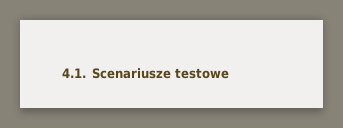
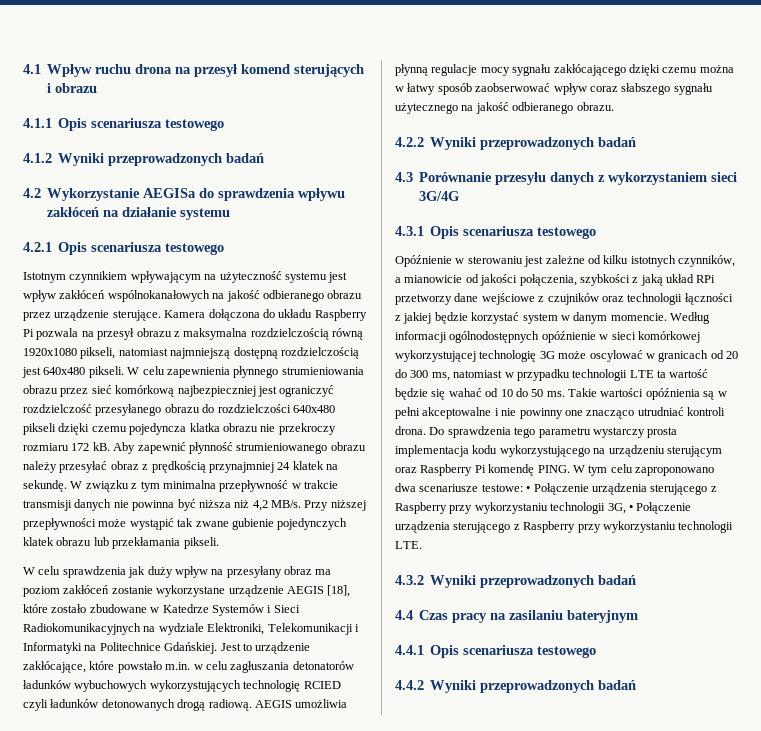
- 4.1. Scenariusze testowe
+ 4.1 Wpływ ruchu drona na przesył komend sterujących i obrazu
+ 4.1.1 Opis scenariusza testowego
+ 4.1.2 Wyniki przeprowadzonych badań
+ 4.2 Wykorzystanie AEGISa do sprawdzenia wpływu zakłóceń na działanie systemu
+ 4.2.1 Opis scenariusza testowego
+ Istotnym czynnikiem wpływającym na użyteczność systemu jest wpływ zakłóceń wspólnokanałowych na jakość odbieranego obrazu przez urządzenie sterujące. Kamera dołączona do układu Raspberry Pi pozwala na przesył obrazu z maksymalna rozdzielczością równą 1920x1080 pikseli, natomiast najmniejszą dostępną rozdzielczością jest 640x480 pikseli. W celu zapewnienia płynnego strumieniowania obrazu przez sieć komórkową najbezpieczniej jest ograniczyć rozdzielczość przesyłanego obrazu do rozdzielczości 640x480 pikseli dzięki czemu pojedyncza klatka obrazu nie przekroczy rozmiaru 172 kB. Aby zapewnić płynność strumieniowanego obrazu należy przesyłać obraz z prędkością przynajmniej 24 klatek na sekundę. W związku z tym minimalna przepływność w trakcie transmisji danych nie powinna być niższa niż 4,2 MB/s. Przy niższej przepływności może wystąpić tak zwane gubienie pojedynczych klatek obrazu lub przekłamania pikseli.
+ W celu sprawdzenia jak duży wpływ na przesyłany obraz ma poziom zakłóceń zostanie wykorzystane urządzenie AEGIS [18], które zostało zbudowane w Katedrze Systemów i Sieci Radiokomunikacyjnych na wydziale Elektroniki, Telekomunikacji i Informatyki na Politechnice Gdańskiej. Jest to urządzenie zakłócające, które powstało m.in. w celu zagłuszania detonatorów ładunków wybuchowych wykorzystujących technologię RCIED czyli ładunków detonowanych drogą radiową. AEGIS umożliwia płynną regulacje mocy sygnału zakłócającego dzięki czemu można w łatwy sposób zaobserwować wpływ coraz słabszego sygnału użytecznego na jakość odbieranego obrazu.
+ 4.2.2 Wyniki przeprowadzonych badań
+ 4.3 Porównanie przesyłu danych z wykorzystaniem sieci 3G/4G
+ 4.3.1 Opis scenariusza testowego
+ Opóźnienie w sterowaniu jest zależne od kilku istotnych czynników, a mianowicie od jakości połączenia, szybkości z jaką układ RPi przetworzy dane wejściowe z czujników oraz technologii łączności z jakiej będzie korzystać system w danym momencie. Według informacji ogólnodostępnych opóźnienie w sieci komórkowej wykorzystującej technologię 3G może oscylować w granicach od 20 do 300 ms, natomiast w przypadku technologii LTE ta wartość będzie się wahać od 10 do 50 ms. Takie wartości opóźnienia są w pełni akceptowalne i nie powinny one znacząco utrudniać kontroli drona. Do sprawdzenia tego parametru wystarczy prosta implementacja kodu wykorzystującego na urządzeniu sterującym oraz Raspberry Pi komendę PING. W tym celu zaproponowano dwa scenariusze testowe: • Połączenie urządzenia sterującego z Raspberry przy wykorzystaniu technologii 3G, • Połączenie urządzenia sterującego z Raspberry przy wykorzystaniu technologii LTE.
+ 4.3.2 Wyniki przeprowadzonych badań
+ 4.4 Czas pracy na zasilaniu bateryjnym
+ 4.4.1 Opis scenariusza testowego
+ 4.4.2 Wyniki przeprowadzonych badań

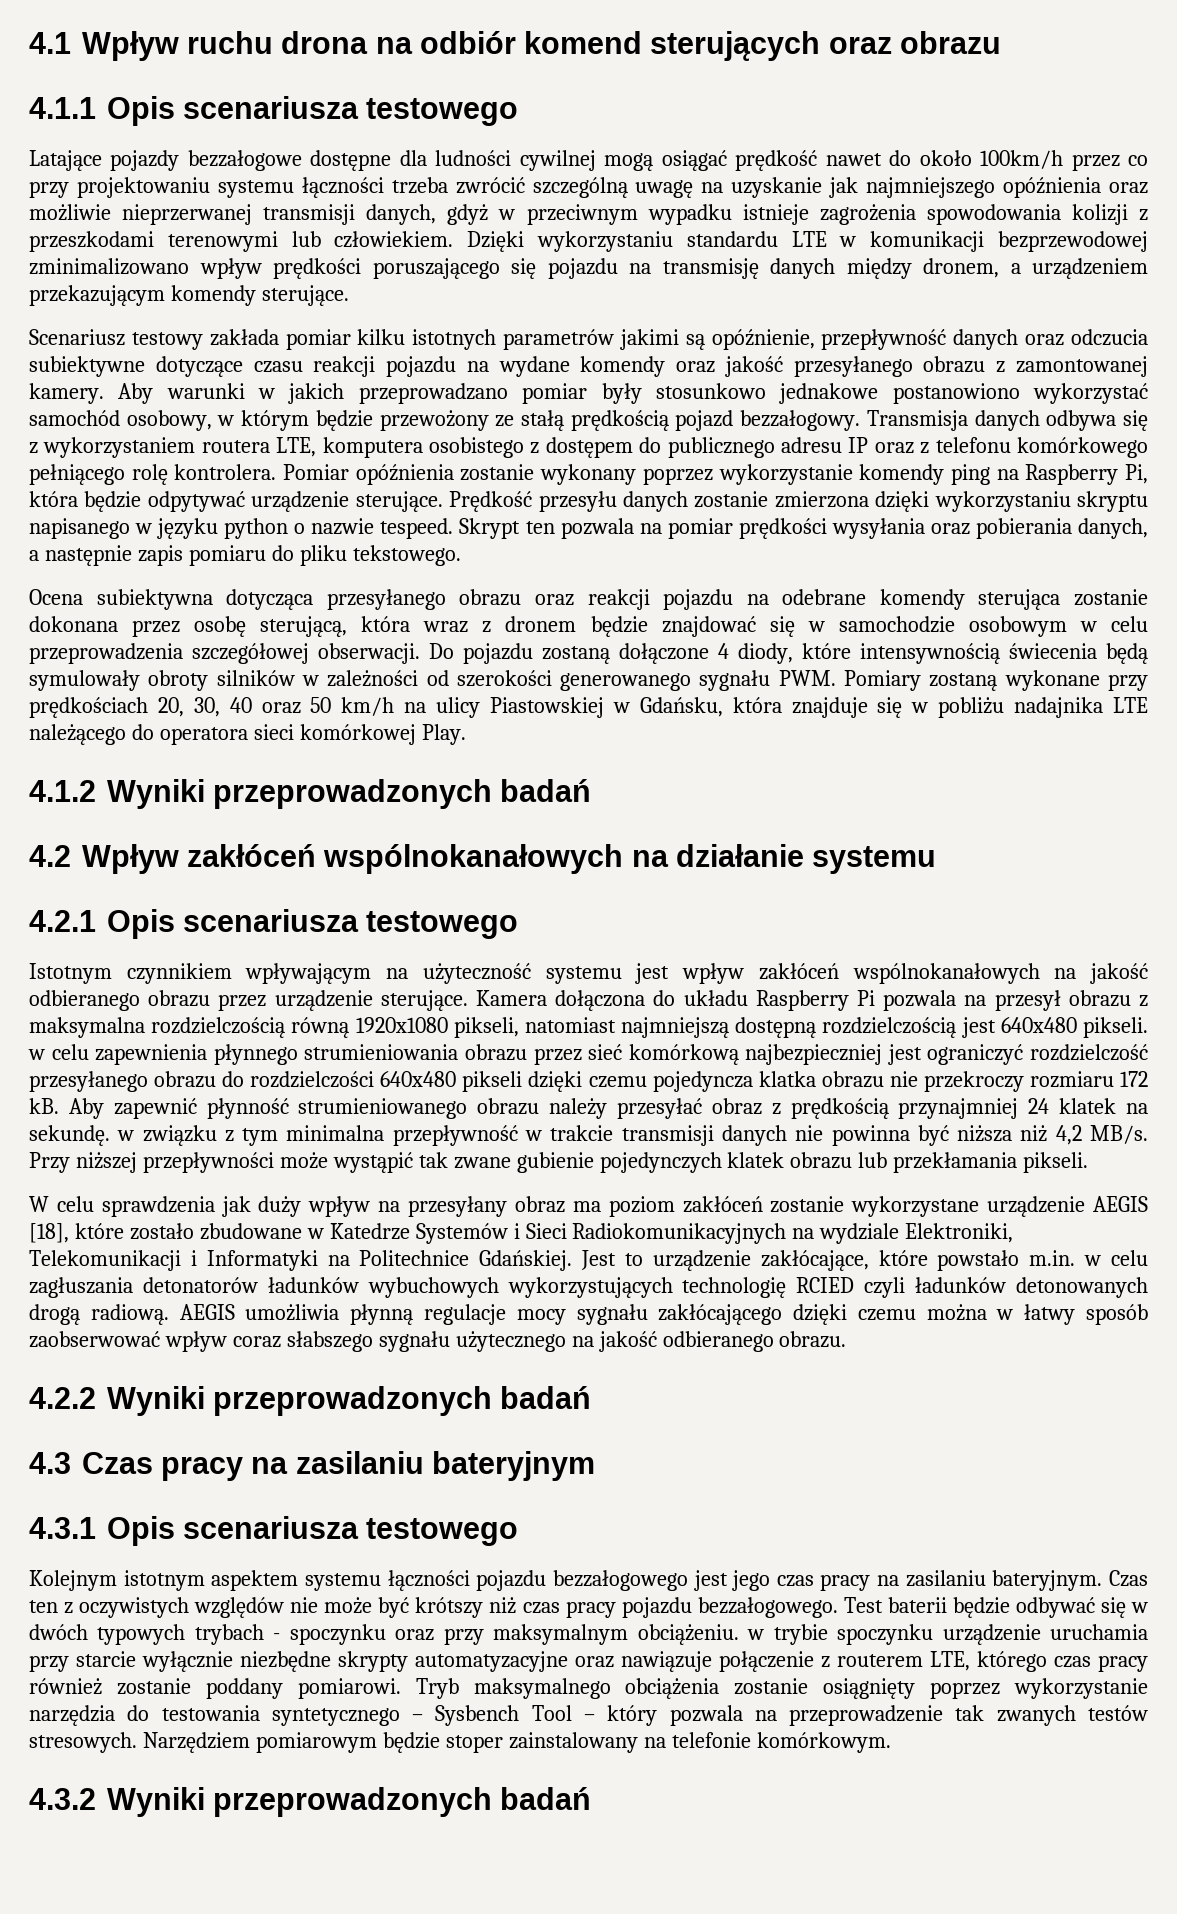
- 4.1 Wpływ ruchu drona na przesył komend sterujących i obrazu
+ 4.1 Wpływ ruchu drona na odbiór komend sterujących oraz obrazu
+ Latające pojazdy bezzałogowe dostępne dla ludności cywilnej mogą osiągać prędkość nawet do około 100km/h przez co przy projektowaniu systemu łączności trzeba zwrócić szczególną uwagę na uzyskanie jak najmniejszego opóźnienia oraz możliwie nieprzerwanej transmisji danych, gdyż w przeciwnym wypadku istnieje zagrożenia spowodowania kolizji z przeszkodami terenowymi lub człowiekiem. Dzięki wykorzystaniu standardu LTE w komunikacji bezprzewodowej zminimalizowano wpływ prędkości poruszającego się pojazdu na transmisję danych między dronem, a urządzeniem przekazującym komendy sterujące.
+ Scenariusz testowy zakłada pomiar kilku istotnych parametrów jakimi są opóźnienie, przepływność danych oraz odczucia subiektywne dotyczące czasu reakcji pojazdu na wydane komendy oraz jakość przesyłanego obrazu z zamontowanej kamery. Aby warunki w jakich przeprowadzano pomiar były stosunkowo jednakowe postanowiono wykorzystać samochód osobowy, w którym będzie przewożony ze stałą prędkością pojazd bezzałogowy. Transmisja danych odbywa się z wykorzystaniem routera LTE, komputera osobistego z dostępem do publicznego adresu IP oraz z telefonu komórkowego pełniącego rolę kontrolera. Pomiar opóźnienia zostanie wykonany poprzez wykorzystanie komendy ping na Raspberry Pi, która będzie odpytywać urządzenie sterujące. Prędkość przesyłu danych zostanie zmierzona dzięki wykorzystaniu skryptu napisanego w języku python o nazwie tespeed. Skrypt ten pozwala na pomiar prędkości wysyłania oraz pobierania danych, a następnie zapis pomiaru do pliku tekstowego.
+ Ocena subiektywna dotycząca przesyłanego obrazu oraz reakcji pojazdu na odebrane komendy sterująca zostanie dokonana przez osobę sterującą, która wraz z dronem będzie znajdować się w samochodzie osobowym w celu przeprowadzenia szczegółowej obserwacji. Do pojazdu zostaną dołączone 4 diody, które intensywnością świecenia będą symulowały obroty silników w zależności od szerokości generowanego sygnału PWM. Pomiary zostaną wykonane przy prędkościach 20, 30, 40 oraz 50 km/h na ulicy Piastowskiej w Gdańsku, która znajduje się w pobliżu nadajnika LTE należącego do operatora sieci komórkowej Play.
- 4.2 Wykorzystanie AEGISa do sprawdzenia wpływu zakłóceń na działanie systemu
+ 4.2 Wpływ zakłóceń wspólnokanałowych na działanie systemu
- Kamera dołączona do układu Raspberry Pi pozwala na przesył obrazu z maksymalna rozdzielczością równą 1920x1080 pikseli, natomiast najmniejszą dostępną rozdzielczością jest 640x480 pikseli. W celu zapewnienia płynnego strumieniowania obrazu przez sieć komórkową najbezpieczniej jest ograniczyć rozdzielczość przesyłanego obrazu do rozdzielczości 640x480 pikseli dzięki czemu pojedyncza klatka obrazu nie przekroczy rozmiaru 172 kB.
+ Kamera dołączona do układu Raspberry Pi pozwala na przesył obrazu z maksymalna rozdzielczością równą 1920x1080 pikseli, natomiast najmniejszą dostępną rozdzielczością jest 640x480 pikseli. w celu zapewnienia płynnego strumieniowania obrazu przez sieć komórkową najbezpieczniej jest ograniczyć rozdzielczość przesyłanego obrazu do rozdzielczości 640x480 pikseli dzięki czemu pojedyncza klatka obrazu nie przekroczy rozmiaru 172 kB.
- Aby zapewnić płynność strumieniowanego obrazu należy przesyłać obraz z prędkością przynajmniej 24 klatek na sekundę. W związku z tym minimalna przepływność w trakcie transmisji danych nie powinna być niższa niż 4,2 MB/s.
+ Aby zapewnić płynność strumieniowanego obrazu należy przesyłać obraz z prędkością przynajmniej 24 klatek na sekundę. w związku z tym minimalna przepływność w trakcie transmisji danych nie powinna być niższa niż 4,2 MB/s.
- 4.3 Porównanie przesyłu danych z wykorzystaniem sieci 3G/4G
- 4.3.1 Opis scenariusza testowego
- Opóźnienie w sterowaniu jest zależne od kilku istotnych czynników, a mianowicie od jakości połączenia, szybkości z jaką układ RPi przetworzy dane wejściowe z czujników oraz technologii łączności z jakiej będzie korzystać system w danym momencie. Według informacji ogólnodostępnych opóźnienie w sieci komórkowej wykorzystującej technologię 3G może oscylować w granicach od 20 do 300 ms, natomiast w przypadku technologii LTE ta wartość będzie się wahać od 10 do 50 ms. Takie wartości opóźnienia są w pełni akceptowalne i nie powinny one znacząco utrudniać kontroli drona. Do sprawdzenia tego parametru wystarczy prosta implementacja kodu wykorzystującego na urządzeniu sterującym oraz Raspberry Pi komendę PING. W tym celu zaproponowano dwa scenariusze testowe: • Połączenie urządzenia sterującego z Raspberry przy wykorzystaniu technologii 3G, • Połączenie urządzenia sterującego z Raspberry przy wykorzystaniu technologii LTE.
- 4.3.2 Wyniki przeprowadzonych badań
- 4.4 Czas pracy na zasilaniu bateryjnym
+ 4.3 Czas pracy na zasilaniu bateryjnym
- 4.4.1 Opis scenariusza testowego
- 4.4.2 Wyniki przeprowadzonych badań
+ 4.3.1 Opis scenariusza testowego
+ Kolejnym istotnym aspektem systemu łączności pojazdu bezzałogowego jest jego czas pracy na zasilaniu bateryjnym. Czas ten z oczywistych względów nie może być krótszy niż czas pracy pojazdu bezzałogowego. Test baterii będzie odbywać się w dwóch typowych trybach - spoczynku oraz przy maksymalnym obciążeniu. w trybie spoczynku urządzenie uruchamia przy starcie wyłącznie niezbędne skrypty automatyzacyjne oraz nawiązuje połączenie z routerem LTE, którego czas pracy również zostanie poddany pomiarowi. Tryb maksymalnego obciążenia zostanie osiągnięty poprzez wykorzystanie narzędzia do testowania syntetycznego – Sysbench Tool – który pozwala na przeprowadzenie tak zwanych testów stresowych. Narzędziem pomiarowym będzie stoper zainstalowany na telefonie komórkowym.
+ 4.3.2 Wyniki przeprowadzonych badań

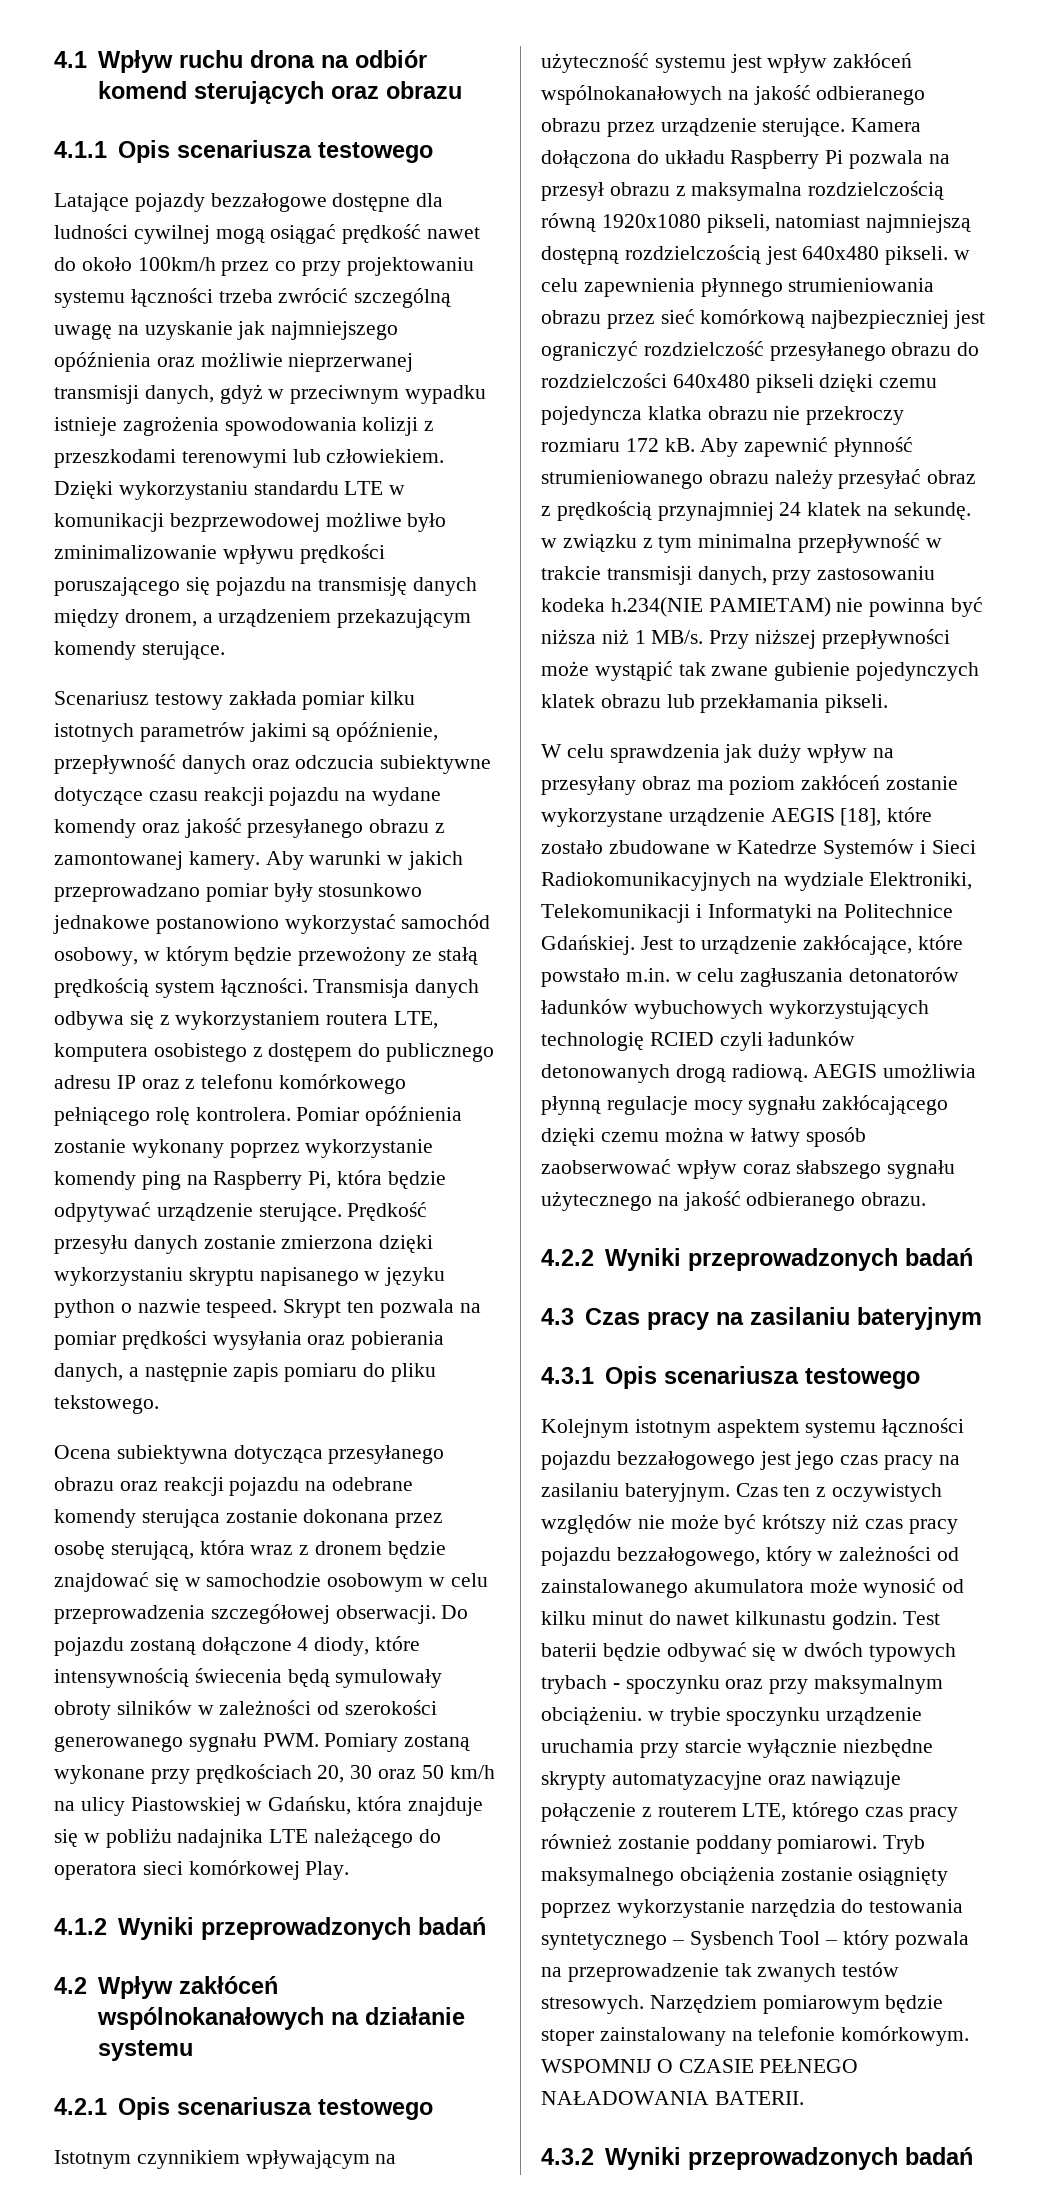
- Dzięki wykorzystaniu standardu LTE w komunikacji bezprzewodowej zminimalizowano wpływ prędkości poruszającego się pojazdu na transmisję danych między dronem, a urządzeniem przekazującym komendy sterujące.
+ Dzięki wykorzystaniu standardu LTE w komunikacji bezprzewodowej możliwe było zminimalizowanie wpływu prędkości poruszającego się pojazdu na transmisję danych między dronem, a urządzeniem przekazującym komendy sterujące.
- Aby warunki w jakich przeprowadzano pomiar były stosunkowo jednakowe postanowiono wykorzystać samochód osobowy, w którym będzie przewożony ze stałą prędkością pojazd bezzałogowy.
+ Aby warunki w jakich przeprowadzano pomiar były stosunkowo jednakowe postanowiono wykorzystać samochód osobowy, w którym będzie przewożony ze stałą prędkością system łączności.
- Do pojazdu zostaną dołączone 4 diody, które intensywnością świecenia będą symulowały obroty silników w zależności od szerokości generowanego sygnału PWM. Pomiary zostaną wykonane przy prędkościach 20, 30, 40 oraz 50 km/h na ulicy Piastowskiej w Gdańsku, która znajduje się w pobliżu nadajnika LTE należącego do operatora sieci komórkowej Play.
+ Do pojazdu zostaną dołączone 4 diody, które intensywnością świecenia będą symulowały obroty silników w zależności od szerokości generowanego sygnału PWM. Pomiary zostaną wykonane przy prędkościach 20, 30 oraz 50 km/h na ulicy Piastowskiej w Gdańsku, która znajduje się w pobliżu nadajnika LTE należącego do operatora sieci komórkowej Play.
- Aby zapewnić płynność strumieniowanego obrazu należy przesyłać obraz z prędkością przynajmniej 24 klatek na sekundę. w związku z tym minimalna przepływność w trakcie transmisji danych nie powinna być niższa niż 4,2 MB/s.
+ Aby zapewnić płynność strumieniowanego obrazu należy przesyłać obraz z prędkością przynajmniej 24 klatek na sekundę. w związku z tym minimalna przepływność w trakcie transmisji danych, przy zastosowaniu kodeka h.234(NIE PAMIETAM) nie powinna być niższa niż 1 MB/s.
- Czas ten z oczywistych względów nie może być krótszy niż czas pracy pojazdu bezzałogowego.
+ Czas ten z oczywistych względów nie może być krótszy niż czas pracy pojazdu bezzałogowego, który w zależności od zainstalowanego akumulatora może wynosić od kilku minut do nawet kilkunastu godzin.
+ WSPOMNIJ O CZASIE PEŁNEGO NAŁADOWANIA BATERII.

